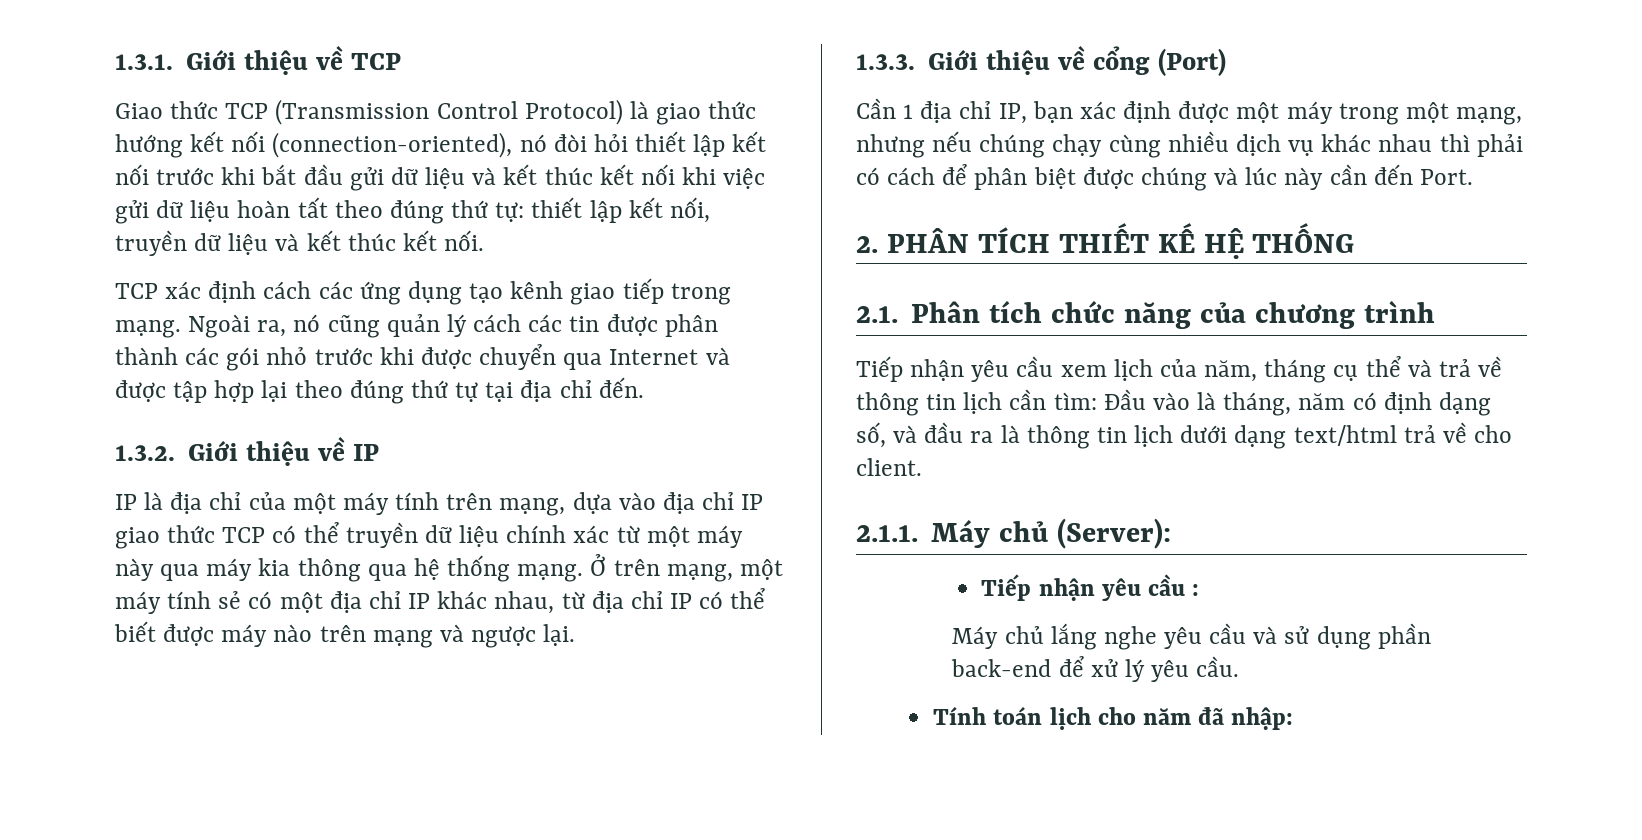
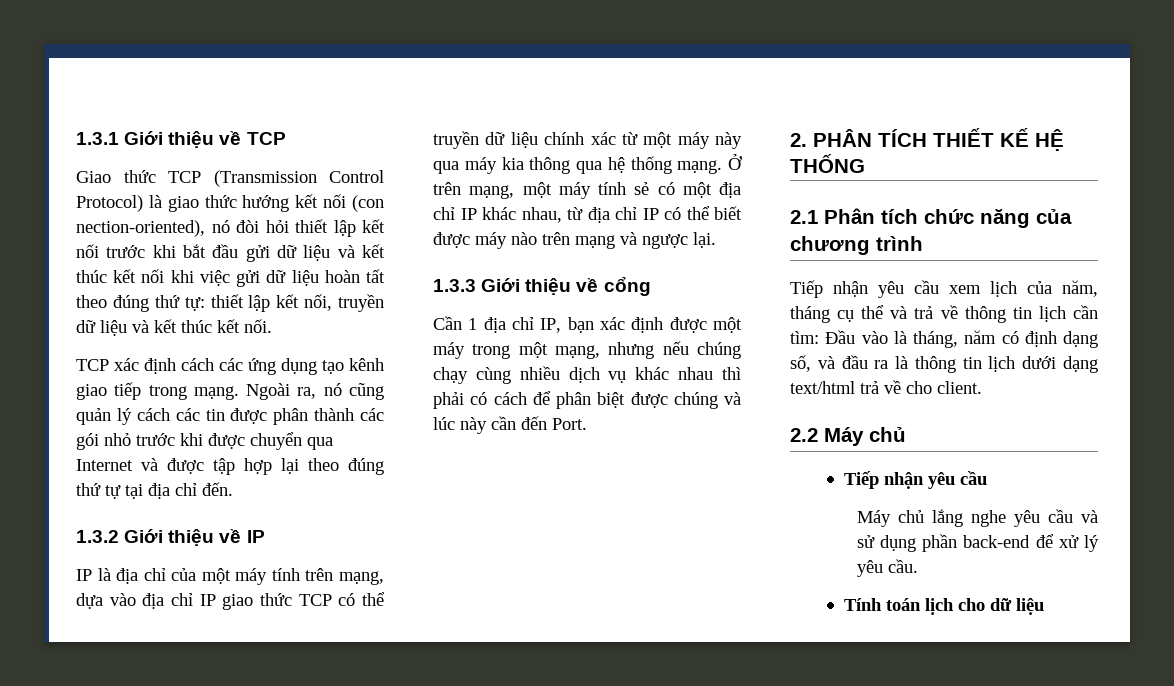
- 1.3.1. Giới thiệu về TCP
+ 1.3.1 Giới thiệu về TCP
- Giao thức TCP (Transmission Control Protocol) là giao thức hướng kết nối (connection-oriented), nó đòi hỏi thiết lập kết nối trước khi bắt đầu gửi dữ liệu và kết thúc kết nối khi việc gửi dữ liệu hoàn tất theo đúng thứ tự: thiết lập kết nối, truyền dữ liệu và kết thúc kết nối.
+ Giao thức TCP (Transmission Control Protocol) là giao thức hướng kết nối (con nection-oriented), nó đòi hỏi thiết lập kết nối trước khi bắt đầu gửi dữ liệu và kết thúc kết nối khi việc gửi dữ liệu hoàn tất theo đúng thứ tự: thiết lập kết nối, truyền dữ liệu và kết thúc kết nối.
- 1.3.2. Giới thiệu về IP
+ 1.3.2 Giới thiệu về IP
- 1.3.3. Giới thiệu về cổng (Port)
+ 1.3.3 Giới thiệu về cổng
- 2.1. Phân tích chức năng của chương trình
+ 2.1 Phân tích chức năng của chương trình
- 2.1.1. Máy chủ (Server):
- Tiếp nhận yêu cầu :
+ 2.2 Máy chủ
+ Tiếp nhận yêu cầu
- Tính toán lịch cho năm đã nhập:
+ Tính toán lịch cho dữ liệu

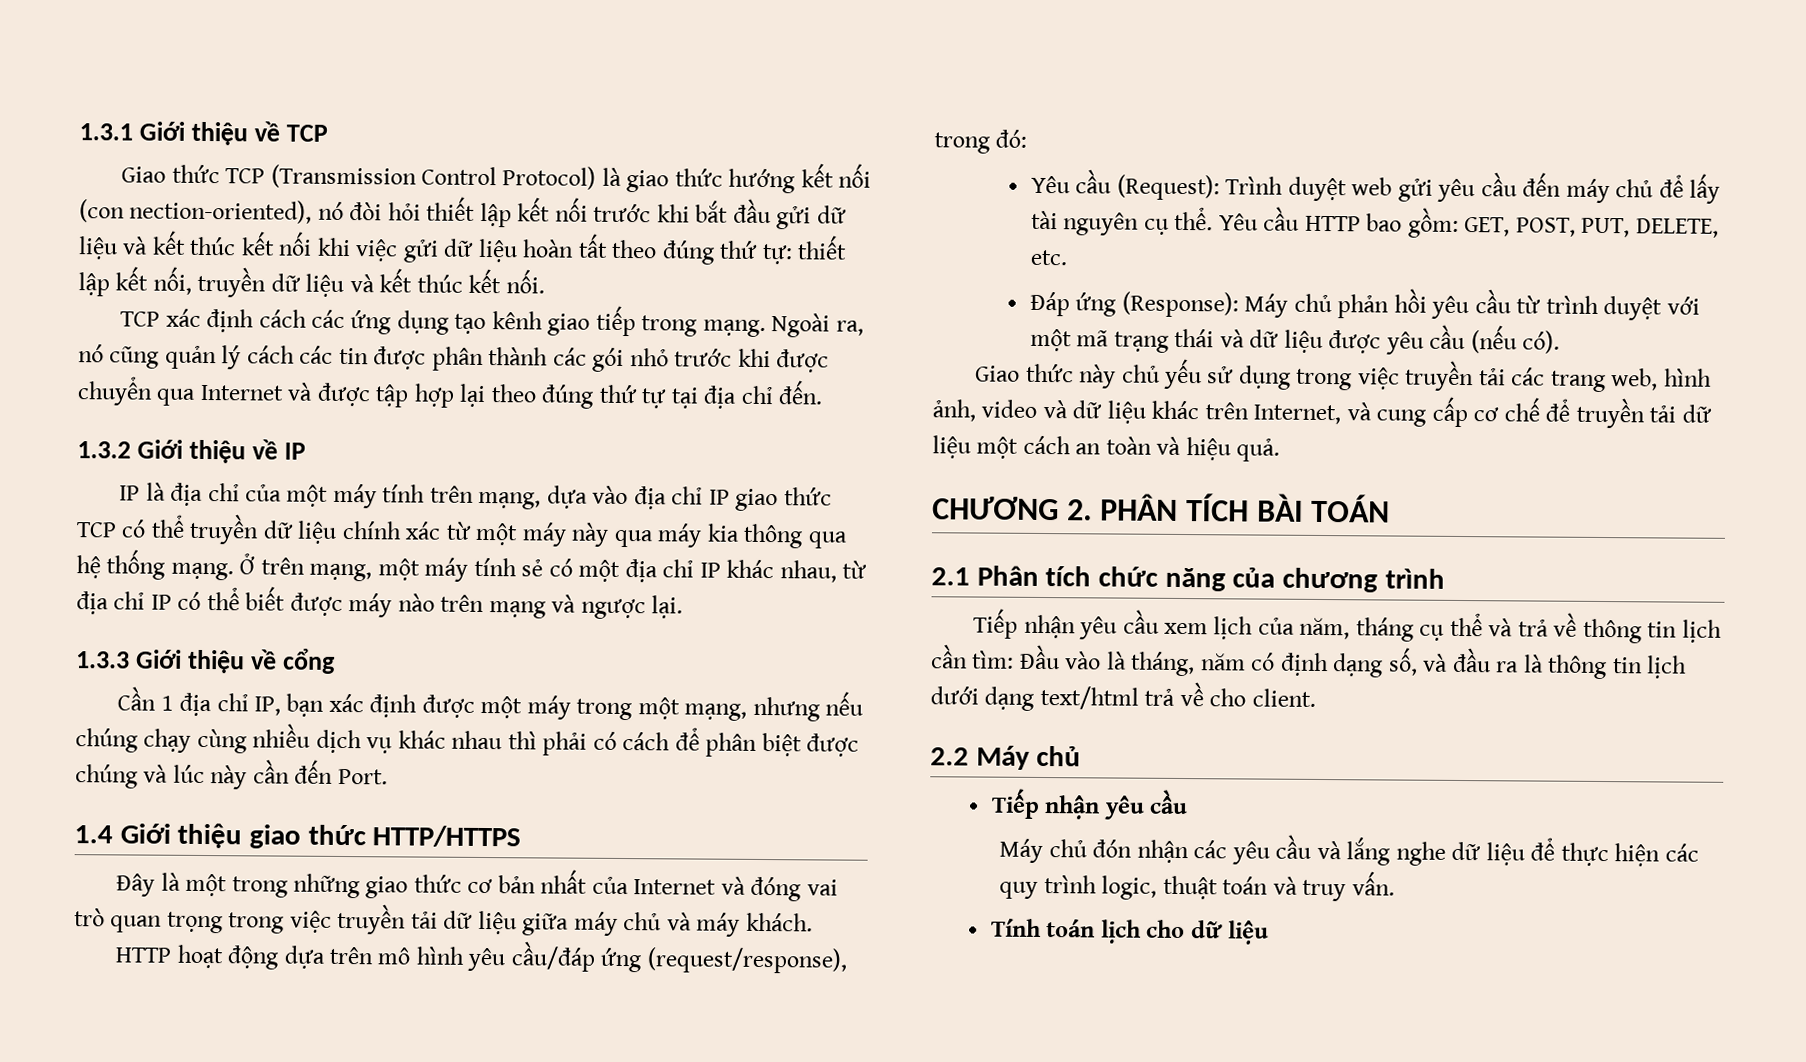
- 2. PHÂN TÍCH THIẾT KẾ HỆ THỐNG
+ 1.4 Giới thiệu giao thức HTTP/HTTPS
+ Đây là một trong những giao thức cơ bản nhất của Internet và đóng vai trò quan trọng trong việc truyền tải dữ liệu giữa máy chủ và máy khách.
+ HTTP hoạt động dựa trên mô hình yêu cầu/đáp ứng (request/response), trong đó:
+ Yêu cầu (Request): Trình duyệt web gửi yêu cầu đến máy chủ để lấy tài nguyên cụ thể. Yêu cầu HTTP bao gồm: GET, POST, PUT, DELETE, etc.
+ Đáp ứng (Response): Máy chủ phản hồi yêu cầu từ trình duyệt với một mã trạng thái và dữ liệu được yêu cầu (nếu có).
+ Giao thức này chủ yếu sử dụng trong việc truyền tải các trang web, hình ảnh, video và dữ liệu khác trên Internet, và cung cấp cơ chế để truyền tải dữ liệu một cách an toàn và hiệu quả.
+ CHƯƠNG 2. PHÂN TÍCH BÀI TOÁN
- Máy chủ lắng nghe yêu cầu và sử dụng phần back-end để xử lý yêu cầu.
+ Máy chủ đón nhận các yêu cầu và lắng nghe dữ liệu để thực hiện các quy trình logic, thuật toán và truy vấn.

